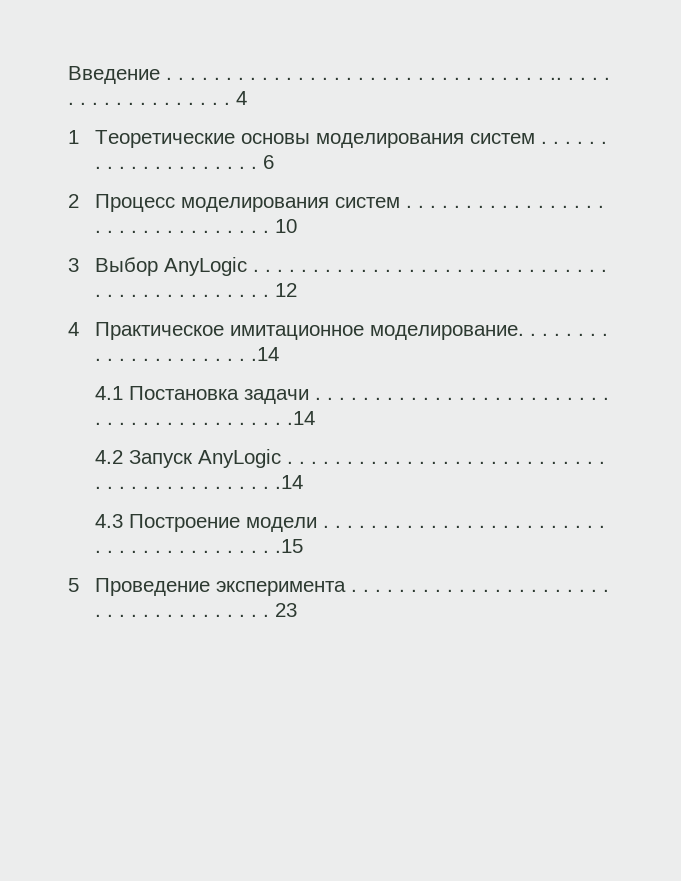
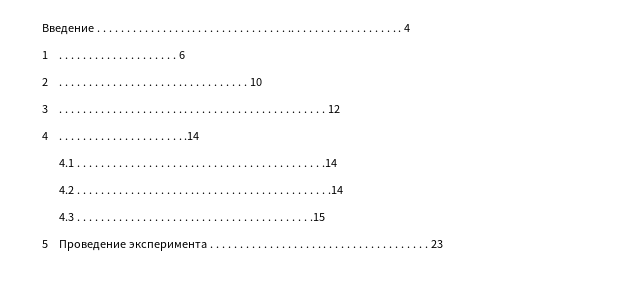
- 1 Теоретические основы моделирования систем . . . . . . . . . . . . . . . . . . . .
+ 1 . . . . . . . . . . . . . . . . . . . .
- 2 Процесс моделирования систем . . . . . . . . . . . . . . . . . . . . . . . . . . . . . . . .
+ 2 . . . . . . . . . . . . . . . . . . . . . . . . . . . . . . . .
- 3 Выбор AnyLogic . . . . . . . . . . . . . . . . . . . . . . . . . . . . . . . . . . . . . . . . . . . . .
+ 3 . . . . . . . . . . . . . . . . . . . . . . . . . . . . . . . . . . . . . . . . . . . . .
- 4 Практическое имитационное моделирование. . . . . . . . . . . . . . . . . . . . . .14
+ 4 . . . . . . . . . . . . . . . . . . . . . .14
- 4.1 Постановка задачи . . . . . . . . . . . . . . . . . . . . . . . . . . . . . . . . . . . . . . . . . .14
+ 4.1 . . . . . . . . . . . . . . . . . . . . . . . . . . . . . . . . . . . . . . . . . .14
- 4.2 Запуск AnyLogic . . . . . . . . . . . . . . . . . . . . . . . . . . . . . . . . . . . . . . . . . . .14
+ 4.2 . . . . . . . . . . . . . . . . . . . . . . . . . . . . . . . . . . . . . . . . . . .14
- 4.3 Построение модели . . . . . . . . . . . . . . . . . . . . . . . . . . . . . . . . . . . . . . . .15
+ 4.3 . . . . . . . . . . . . . . . . . . . . . . . . . . . . . . . . . . . . . . . .15

